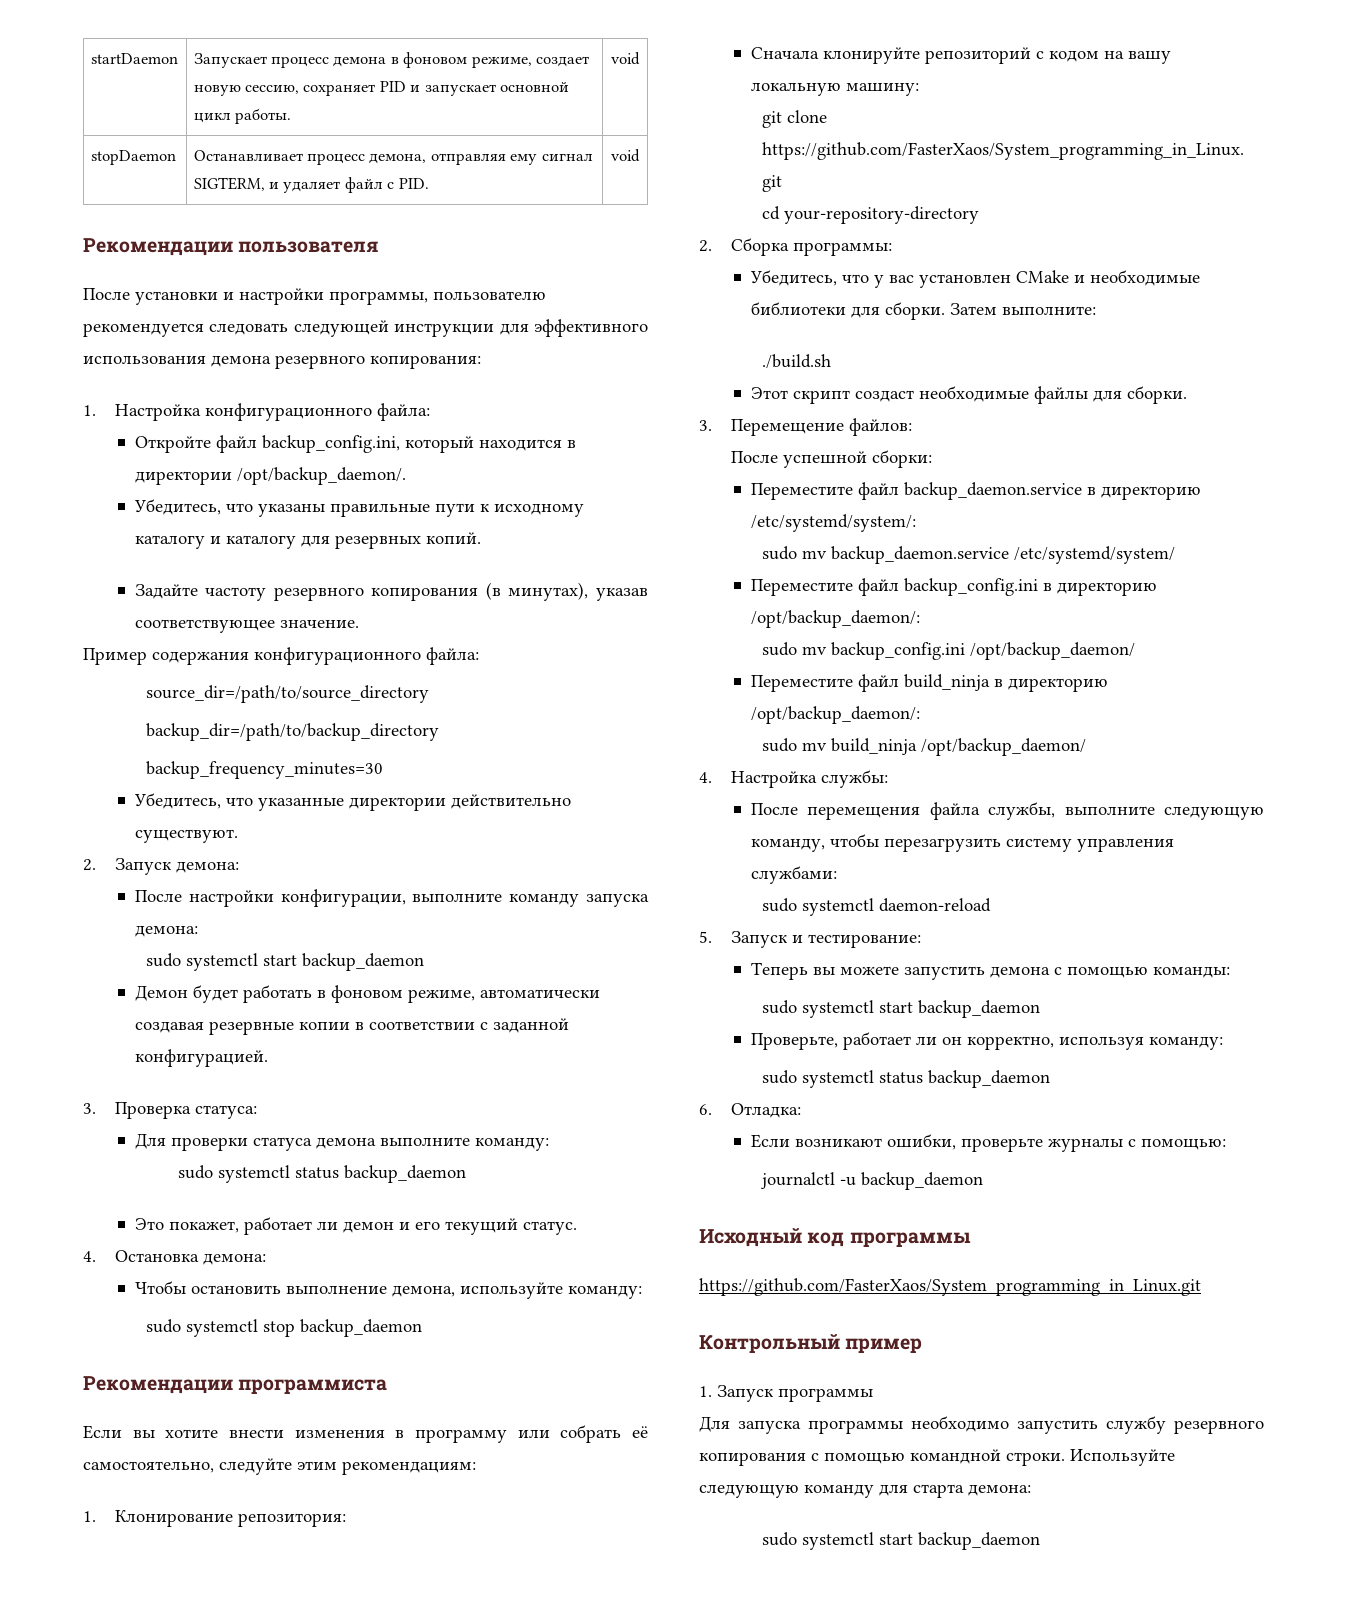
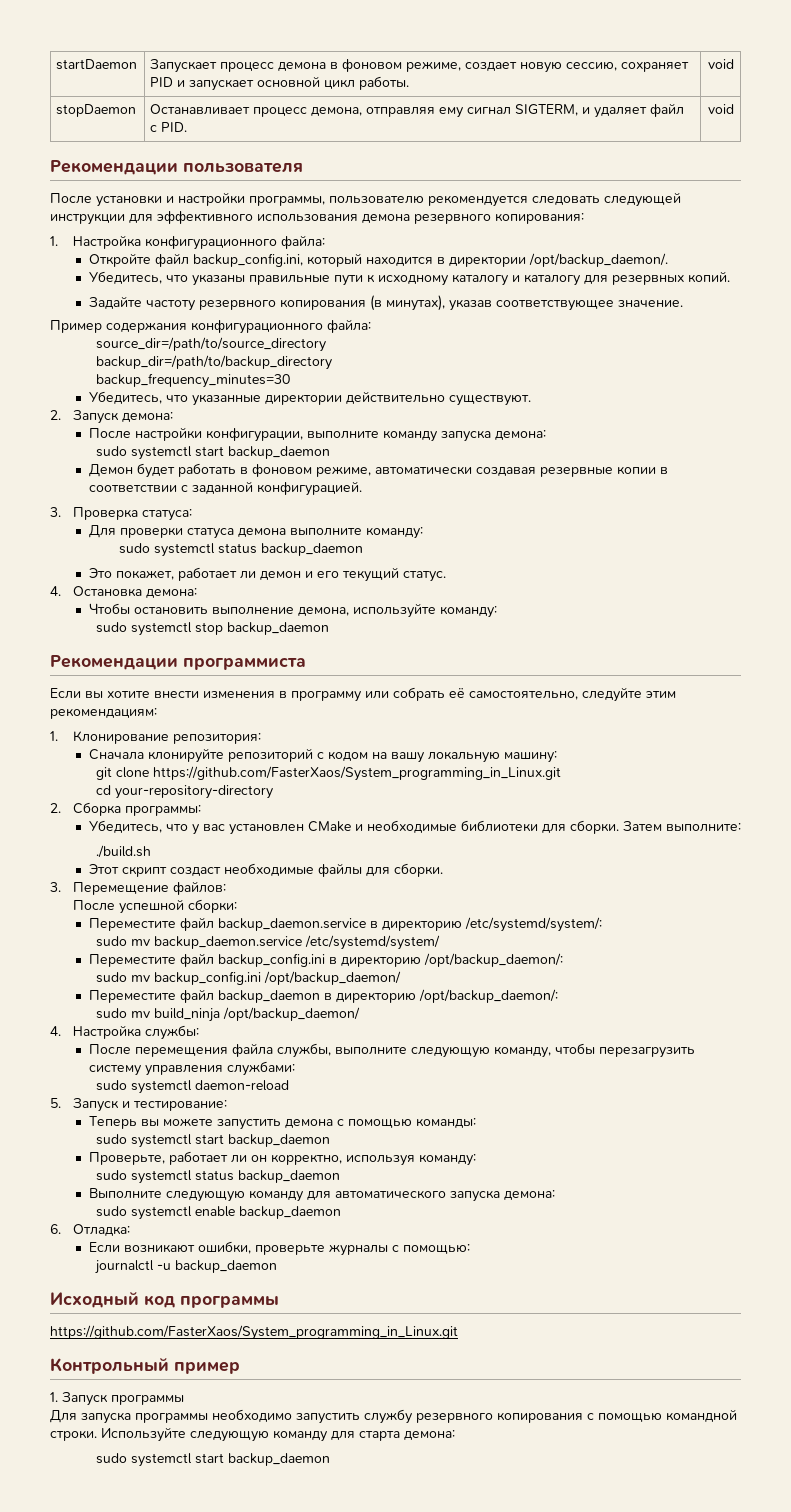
- Переместите файл build_ninja в директорию /opt/backup_daemon/:
+ Переместите файл backup_daemon в директорию /opt/backup_daemon/:
+ Выполните следующую команду для автоматического запуска демона:
+ sudo systemctl enable backup_daemon

